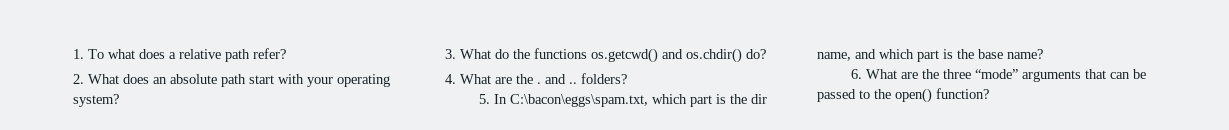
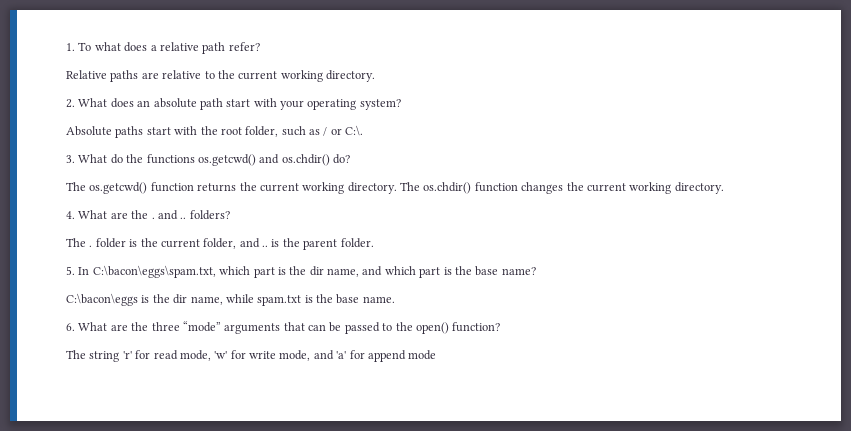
+ Relative paths are relative to the current working directory.
+ Absolute paths start with the root folder, such as / or C:\.
+ The os.getcwd() function returns the current working directory. The os.chdir() function changes the current working directory.
+ The . folder is the current folder, and .. is the parent folder.
+ C:\bacon\eggs is the dir name, while spam.txt is the base name.
+ The string 'r' for read mode, 'w' for write mode, and 'a' for append mode

